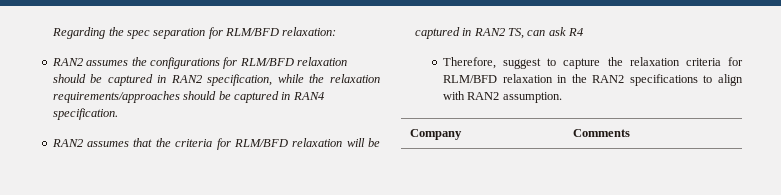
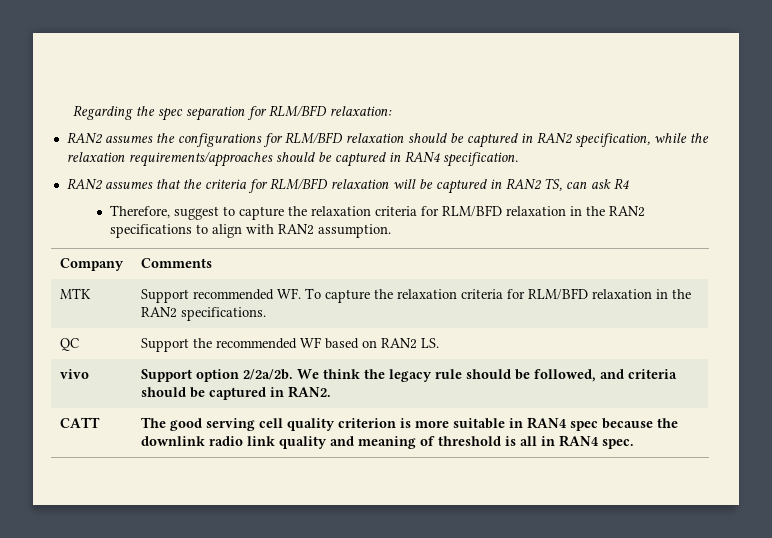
+ MTK | Support recommended WF. To capture the relaxation criteria for RLM/BFD relaxation in the RAN2 specifications.
+ QC | Support the recommended WF based on RAN2 LS.
+ vivo | Support option 2/2a/2b. We think the legacy rule should be followed, and criteria should be captured in RAN2.
+ CATT | The good serving cell quality criterion is more suitable in RAN4 spec because the downlink radio link quality and meaning of threshold is all in RAN4 spec.

